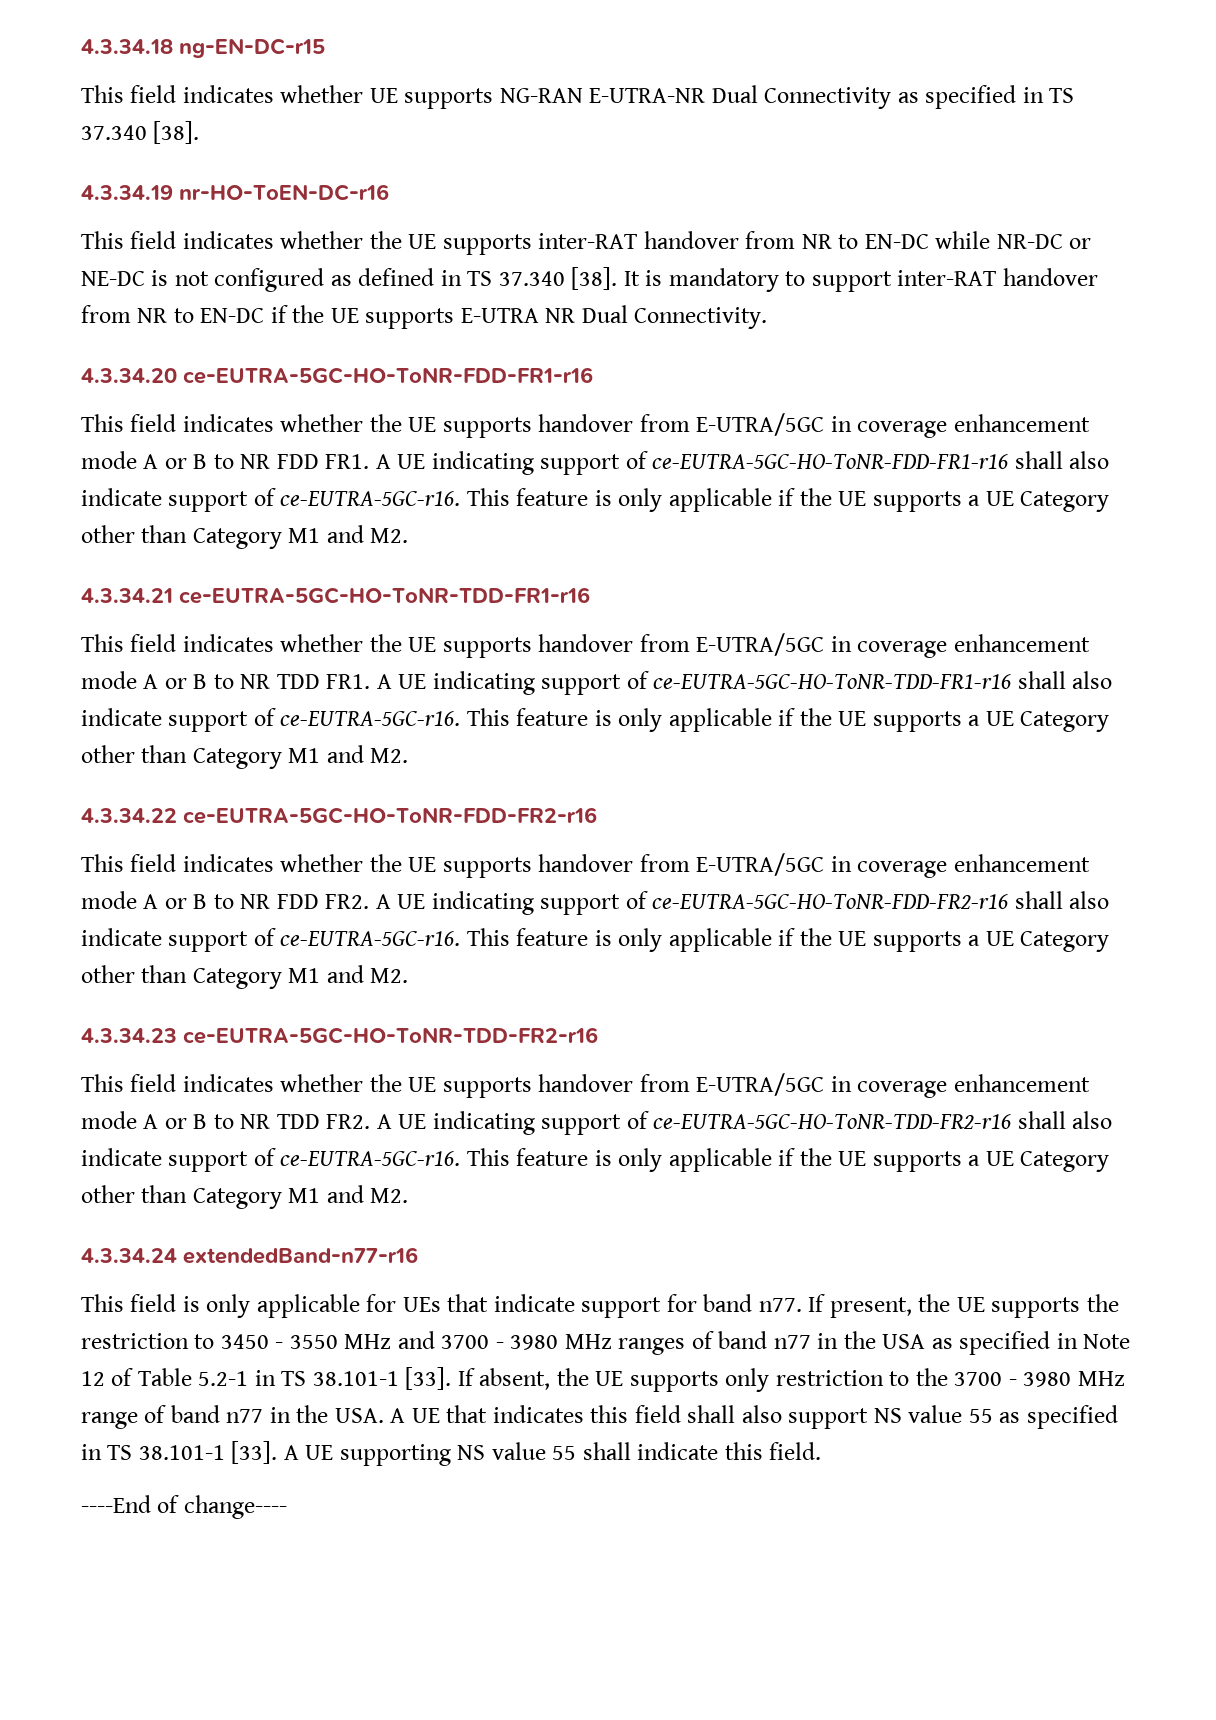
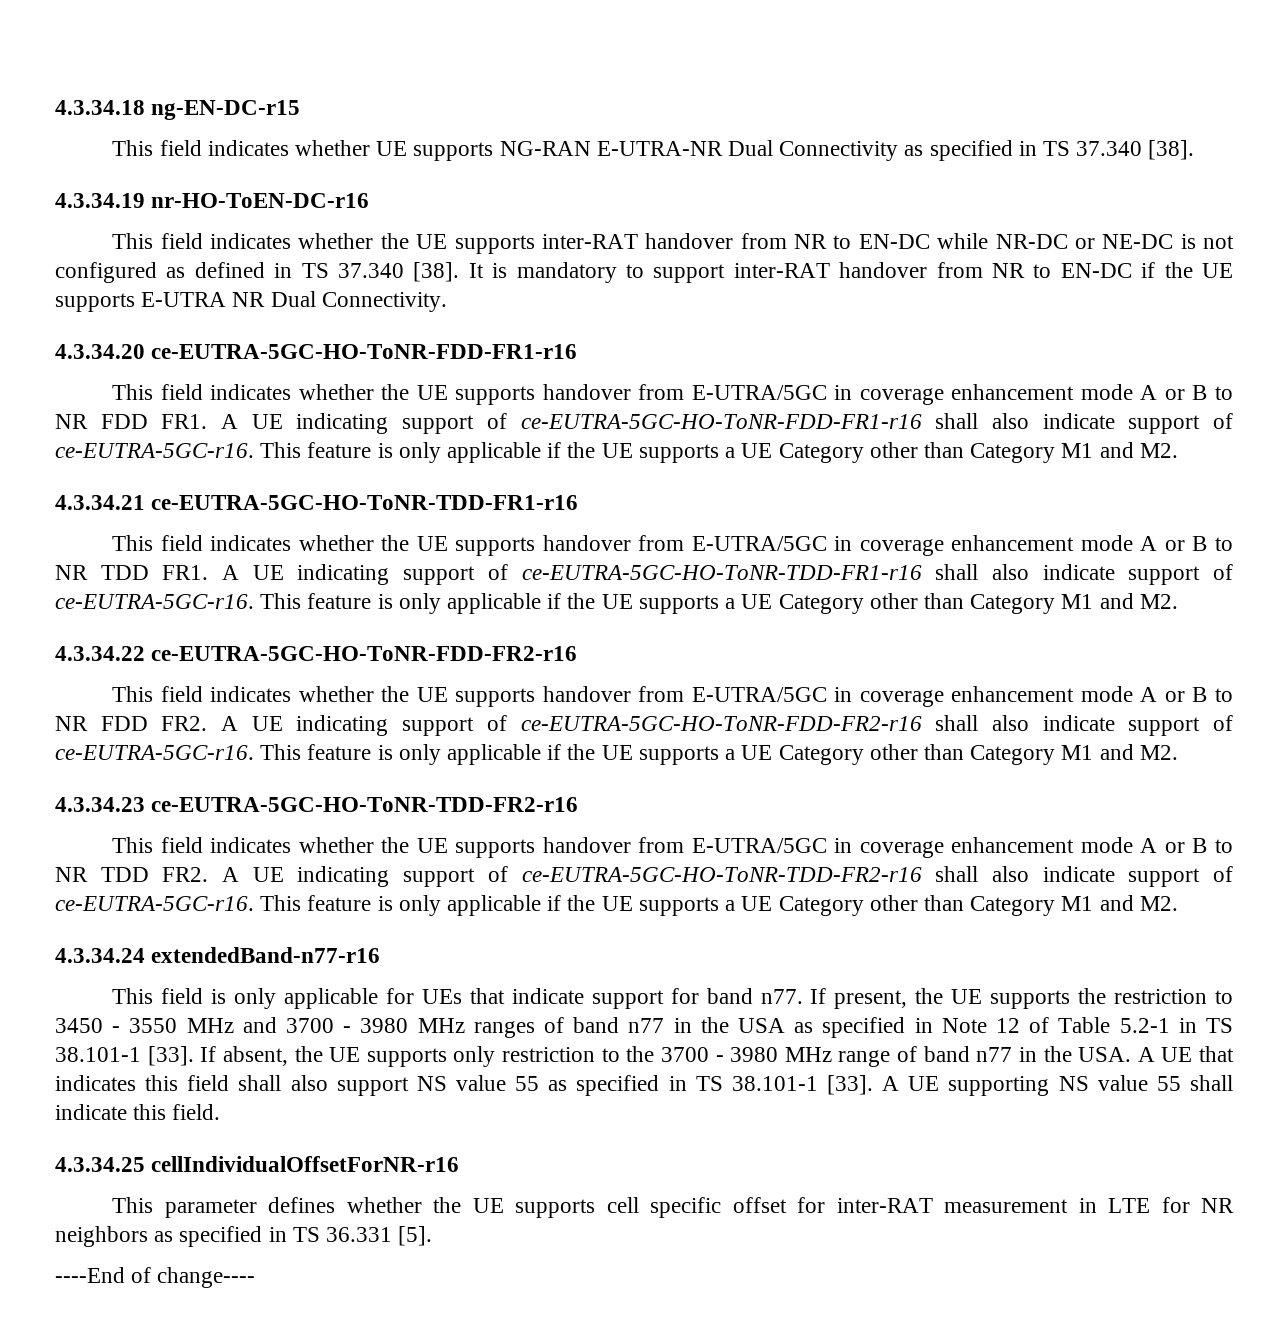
+ 4.3.34.25 cellIndividualOffsetForNR-r16
+ This parameter defines whether the UE supports cell specific offset for inter-RAT measurement in LTE for NR neighbors as specified in TS 36.331 [5].

